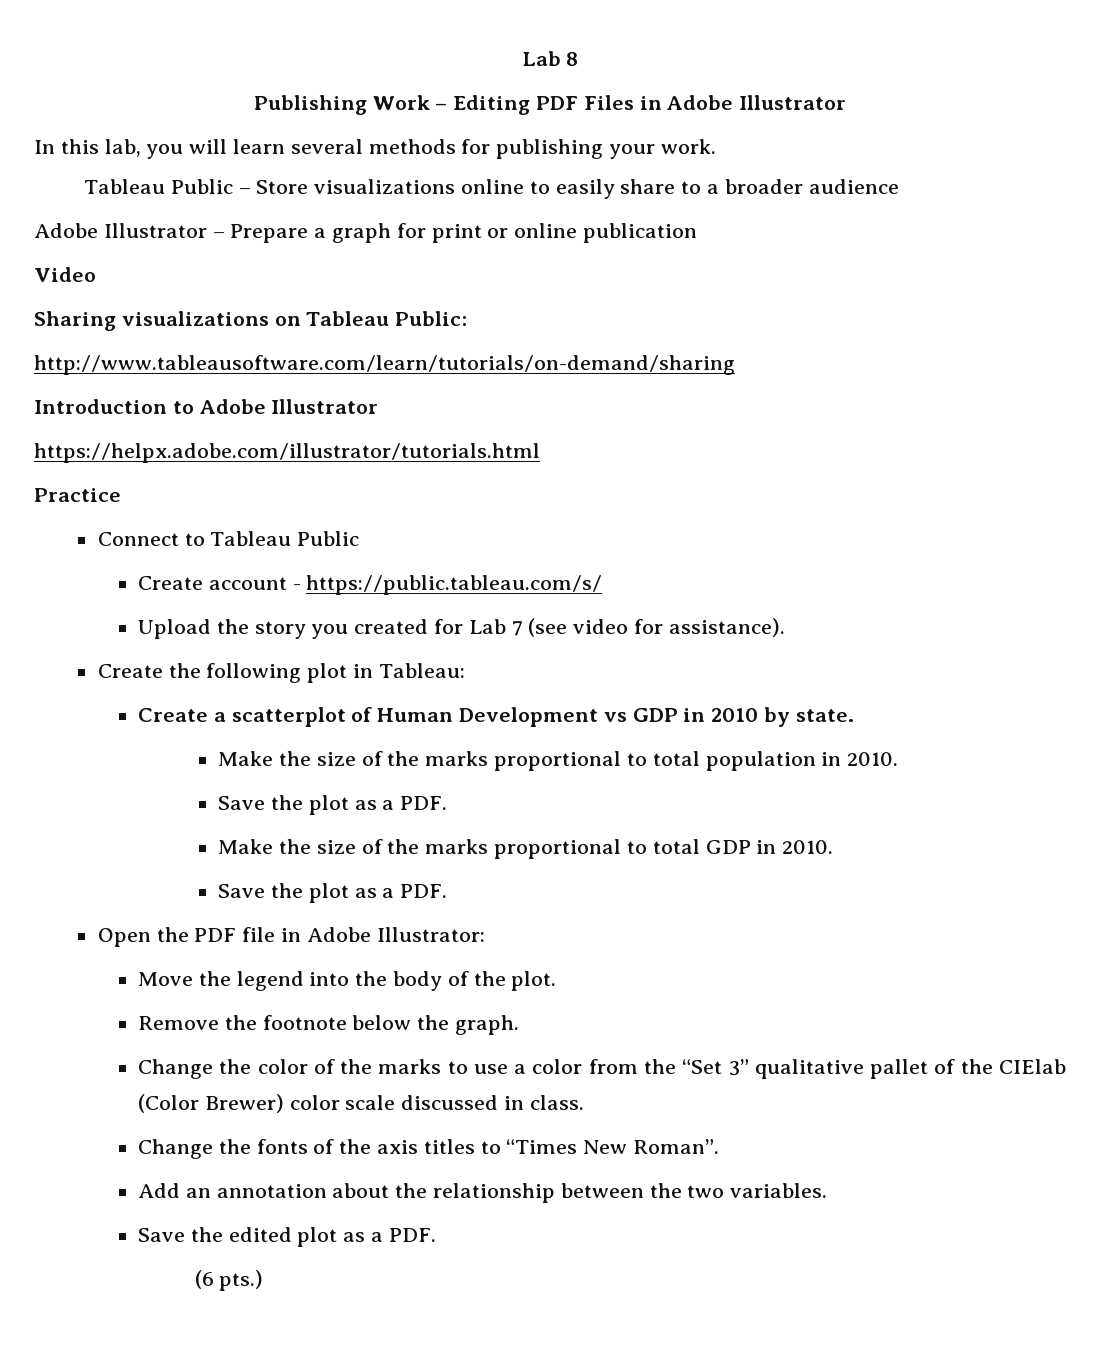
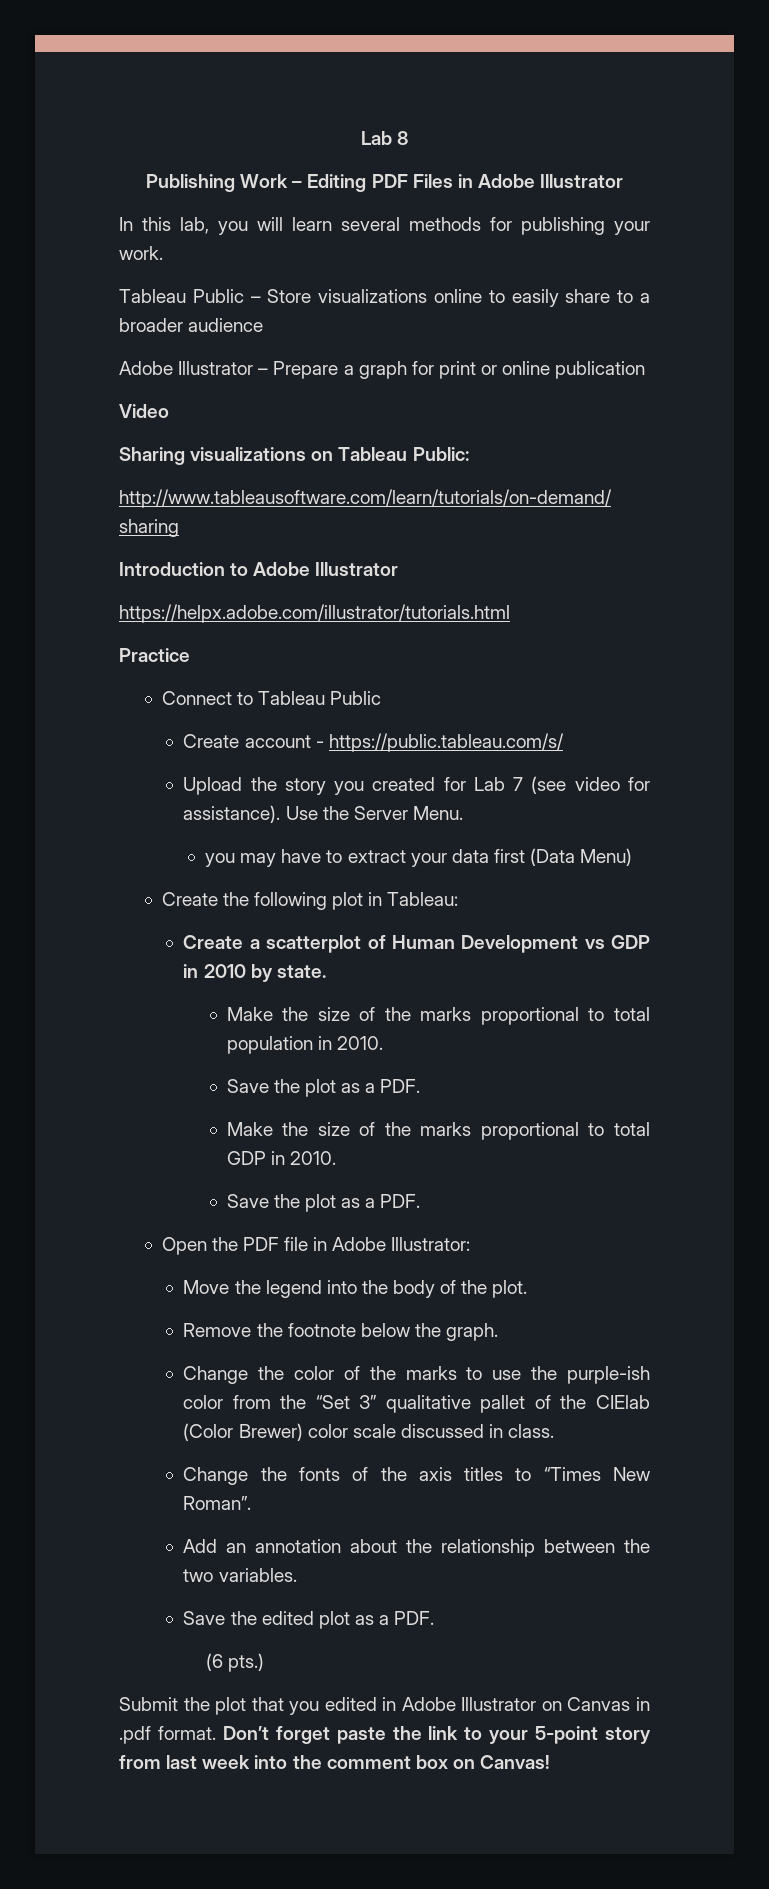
+ Use the Server Menu.
+ you may have to extract your data first (Data Menu)
- Change the color of the marks to use a color from the “Set 3” qualitative pallet of the CIElab (Color Brewer) color scale discussed in class.
+ Change the color of the marks to use the purple-ish color from the “Set 3” qualitative pallet of the CIElab (Color Brewer) color scale discussed in class.
+ Submit the plot that you edited in Adobe Illustrator on Canvas in .pdf format. Don’t forget paste the link to your 5-point story from last week into the comment box on Canvas!

